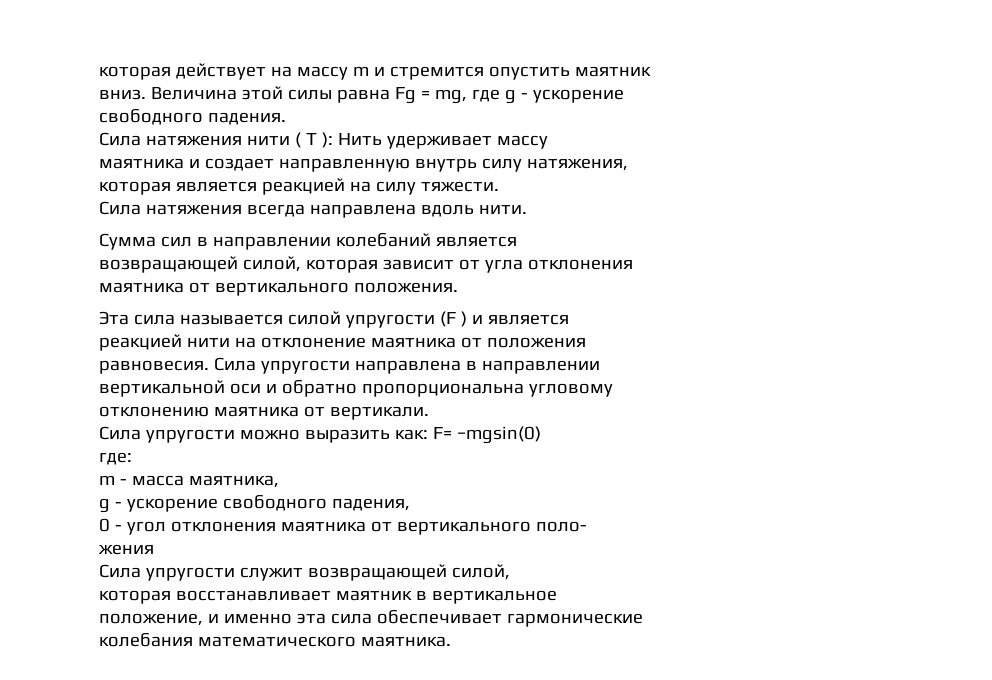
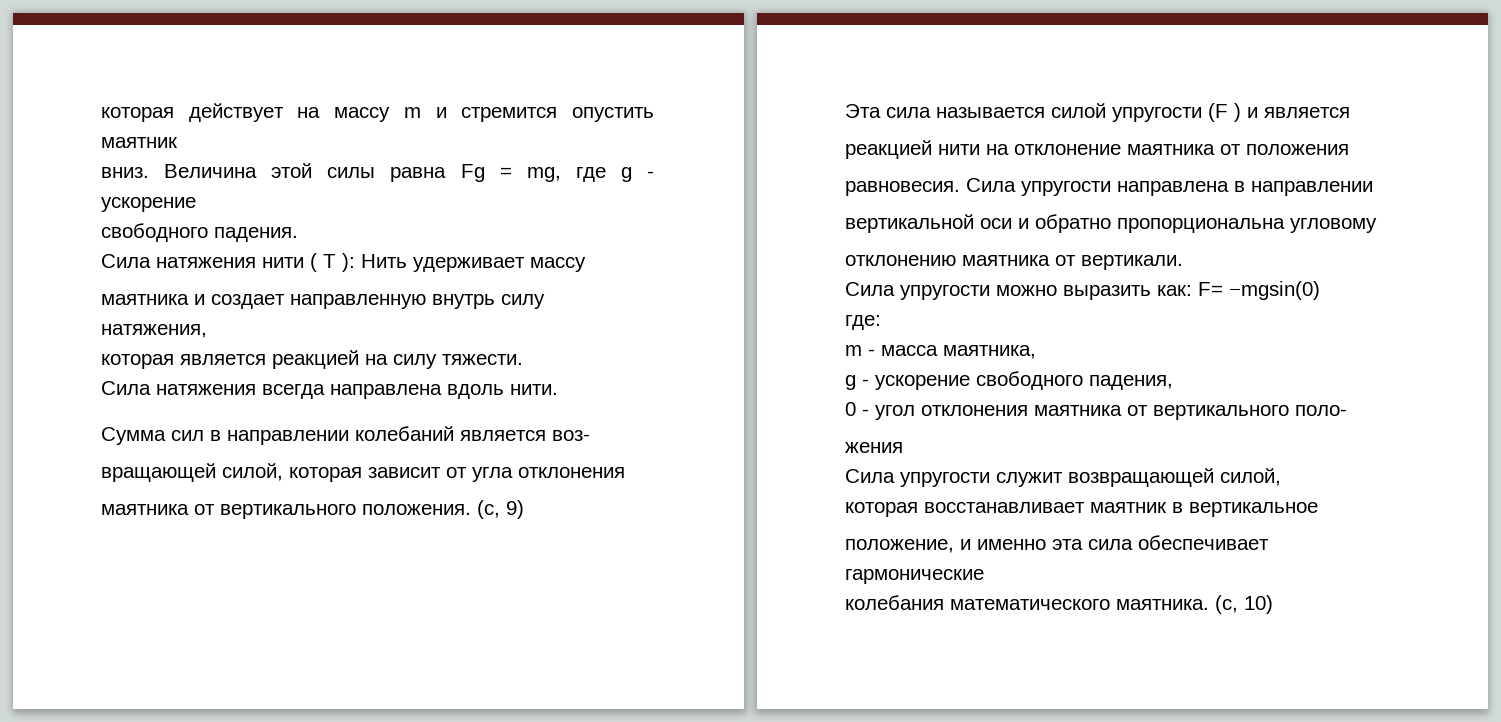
- Сумма сил в направлении колебаний является
- возвращающей силой, которая зависит от угла отклонения
+ Сумма сил в направлении колебаний является воз-
+ вращающей силой, которая зависит от угла отклонения
+ (c, 9)
+ (c, 10)

